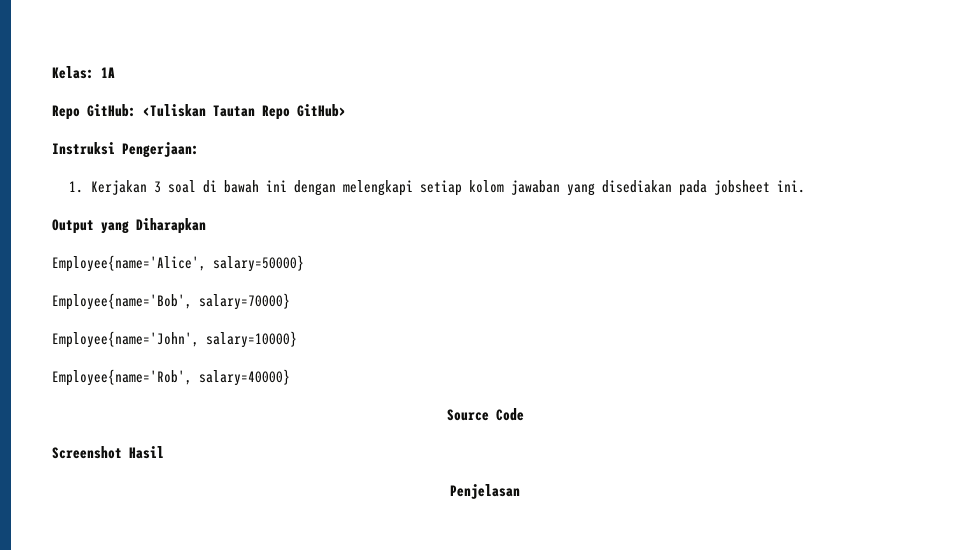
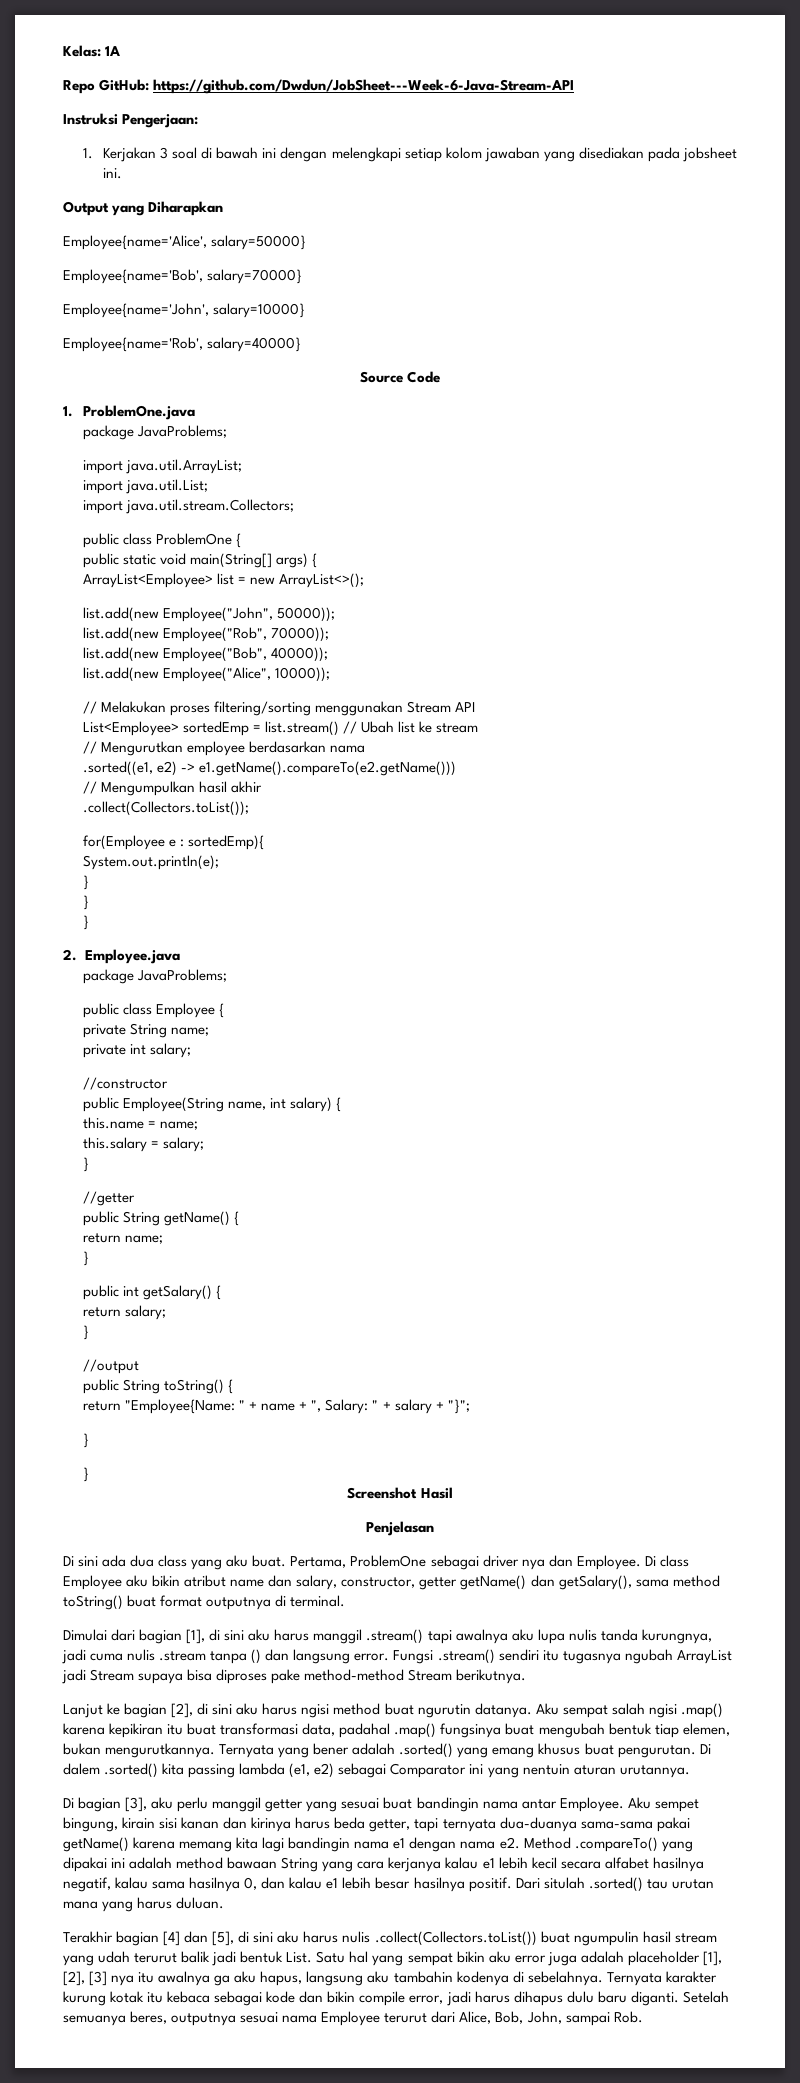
- Repo GitHub: <Tuliskan Tautan Repo GitHub>
+ Repo GitHub: https://github.com/Dwdun/JobSheet---Week-6-Java-Stream-API
+ 1. ProblemOne.java
+ package JavaProblems;
+ import java.util.ArrayList;
+ import java.util.List;
+ import java.util.stream.Collectors;
+ public class ProblemOne {
+ public static void main(String[] args) {
+ ArrayList<Employee> list = new ArrayList<>();
+ list.add(new Employee("John", 50000));
+ list.add(new Employee("Rob", 70000));
+ list.add(new Employee("Bob", 40000));
+ list.add(new Employee("Alice", 10000));
+ // Melakukan proses filtering/sorting menggunakan Stream API
+ List<Employee> sortedEmp = list.stream() // Ubah list ke stream
+ // Mengurutkan employee berdasarkan nama
+ .sorted((e1, e2) -> e1.getName().compareTo(e2.getName()))
+ // Mengumpulkan hasil akhir
+ .collect(Collectors.toList());
+ for(Employee e : sortedEmp){
+ System.out.println(e);
+ }
+ }
+ }
+ 2. Employee.java
+ package JavaProblems;
+ public class Employee {
+ private String name;
+ private int salary;
+ //constructor
+ public Employee(String name, int salary) {
+ this.name = name;
+ this.salary = salary;
+ }
+ //getter
+ public String getName() {
+ return name;
+ }
+ public int getSalary() {
+ return salary;
+ }
+ //output
+ public String toString() {
+ return "Employee{Name: " + name + ", Salary: " + salary + "}";
+ }
+ }
  Screenshot Hasil
  Penjelasan
+ Di sini ada dua class yang aku buat. Pertama, ProblemOne sebagai driver nya dan Employee. Di class Employee aku bikin atribut name dan salary, constructor, getter getName() dan getSalary(), sama method toString() buat format outputnya di terminal.
+ Dimulai dari bagian [1], di sini aku harus manggil .stream() tapi awalnya aku lupa nulis tanda kurungnya, jadi cuma nulis .stream tanpa () dan langsung error. Fungsi .stream() sendiri itu tugasnya ngubah ArrayList jadi Stream supaya bisa diproses pake method-method Stream berikutnya.
+ Lanjut ke bagian [2], di sini aku harus ngisi method buat ngurutin datanya. Aku sempat salah ngisi .map() karena kepikiran itu buat transformasi data, padahal .map() fungsinya buat mengubah bentuk tiap elemen, bukan mengurutkannya. Ternyata yang bener adalah .sorted() yang emang khusus buat pengurutan. Di dalem .sorted() kita passing lambda (e1, e2) sebagai Comparator ini yang nentuin aturan urutannya.
+ Di bagian [3], aku perlu manggil getter yang sesuai buat bandingin nama antar Employee. Aku sempet bingung, kirain sisi kanan dan kirinya harus beda getter, tapi ternyata dua-duanya sama-sama pakai getName() karena memang kita lagi bandingin nama e1 dengan nama e2. Method .compareTo() yang dipakai ini adalah method bawaan String yang cara kerjanya kalau e1 lebih kecil secara alfabet hasilnya negatif, kalau sama hasilnya 0, dan kalau e1 lebih besar hasilnya positif. Dari situlah .sorted() tau urutan mana yang harus duluan.
+ Terakhir bagian [4] dan [5], di sini aku harus nulis .collect(Collectors.toList()) buat ngumpulin hasil stream yang udah terurut balik jadi bentuk List. Satu hal yang sempat bikin aku error juga adalah placeholder [1], [2], [3] nya itu awalnya ga aku hapus, langsung aku tambahin kodenya di sebelahnya. Ternyata karakter kurung kotak itu kebaca sebagai kode dan bikin compile error, jadi harus dihapus dulu baru diganti. Setelah semuanya beres, outputnya sesuai nama Employee terurut dari Alice, Bob, John, sampai Rob.

